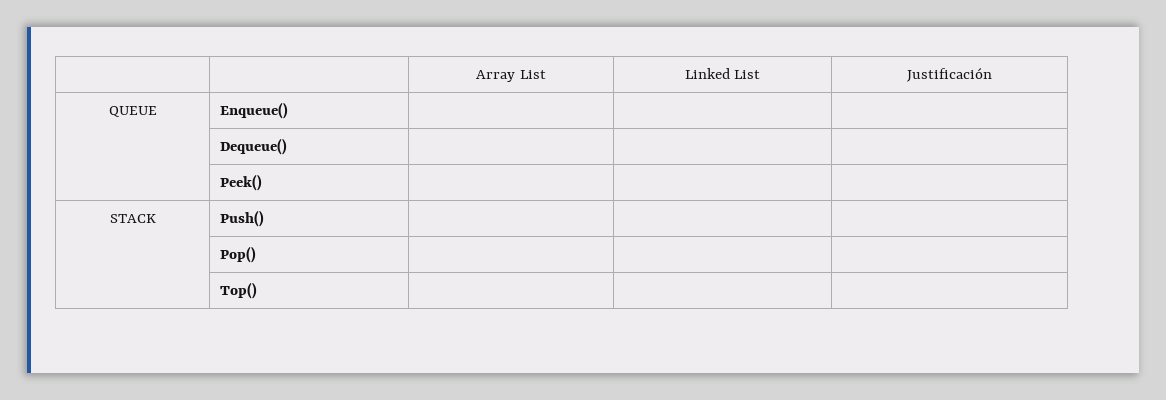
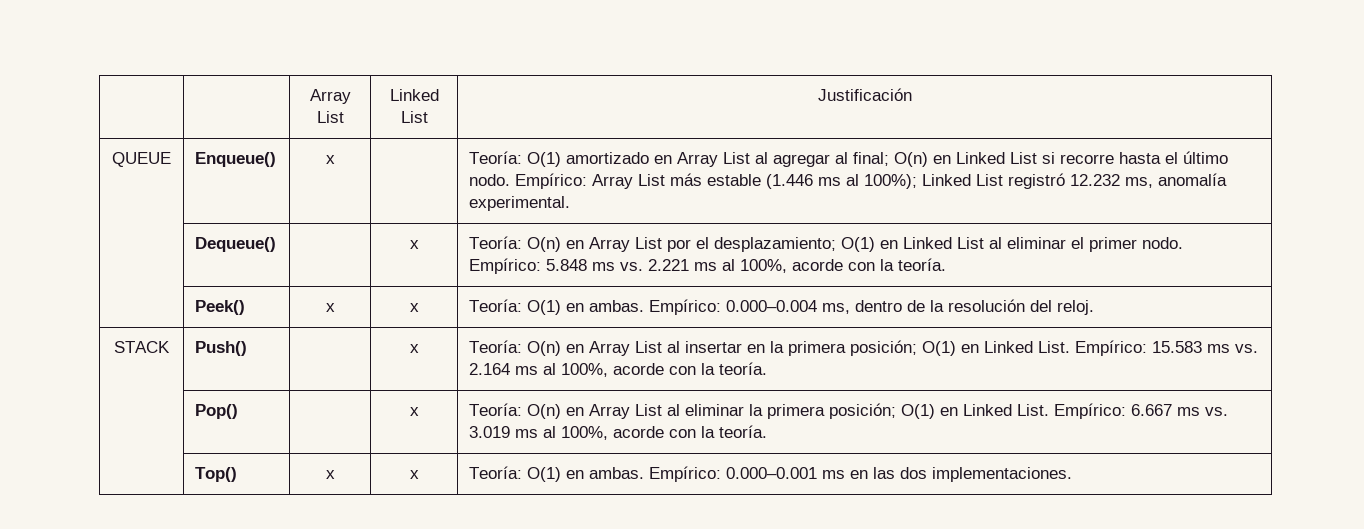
- QUEUE | Enqueue() | | |
- | Dequeue() | | |
- | Peek() | | |
- STACK | Push() | | |
- | Pop() | | |
- | Top() | | |
+ QUEUE | Enqueue() | x | | Teoría: O(1) amortizado en Array List al agregar al final; O(n) en Linked List si recorre hasta el último nodo. Empírico: Array List más estable (1.446 ms al 100%); Linked List registró 12.232 ms, anomalía experimental.
+ | Dequeue() | | x | Teoría: O(n) en Array List por el desplazamiento; O(1) en Linked List al eliminar el primer nodo. Empírico: 5.848 ms vs. 2.221 ms al 100%, acorde con la teoría.
+ | Peek() | x | x | Teoría: O(1) en ambas. Empírico: 0.000–0.004 ms, dentro de la resolución del reloj.
+ STACK | Push() | | x | Teoría: O(n) en Array List al insertar en la primera posición; O(1) en Linked List. Empírico: 15.583 ms vs. 2.164 ms al 100%, acorde con la teoría.
+ | Pop() | | x | Teoría: O(n) en Array List al eliminar la primera posición; O(1) en Linked List. Empírico: 6.667 ms vs. 3.019 ms al 100%, acorde con la teoría.
+ | Top() | x | x | Teoría: O(1) en ambas. Empírico: 0.000–0.001 ms en las dos implementaciones.

